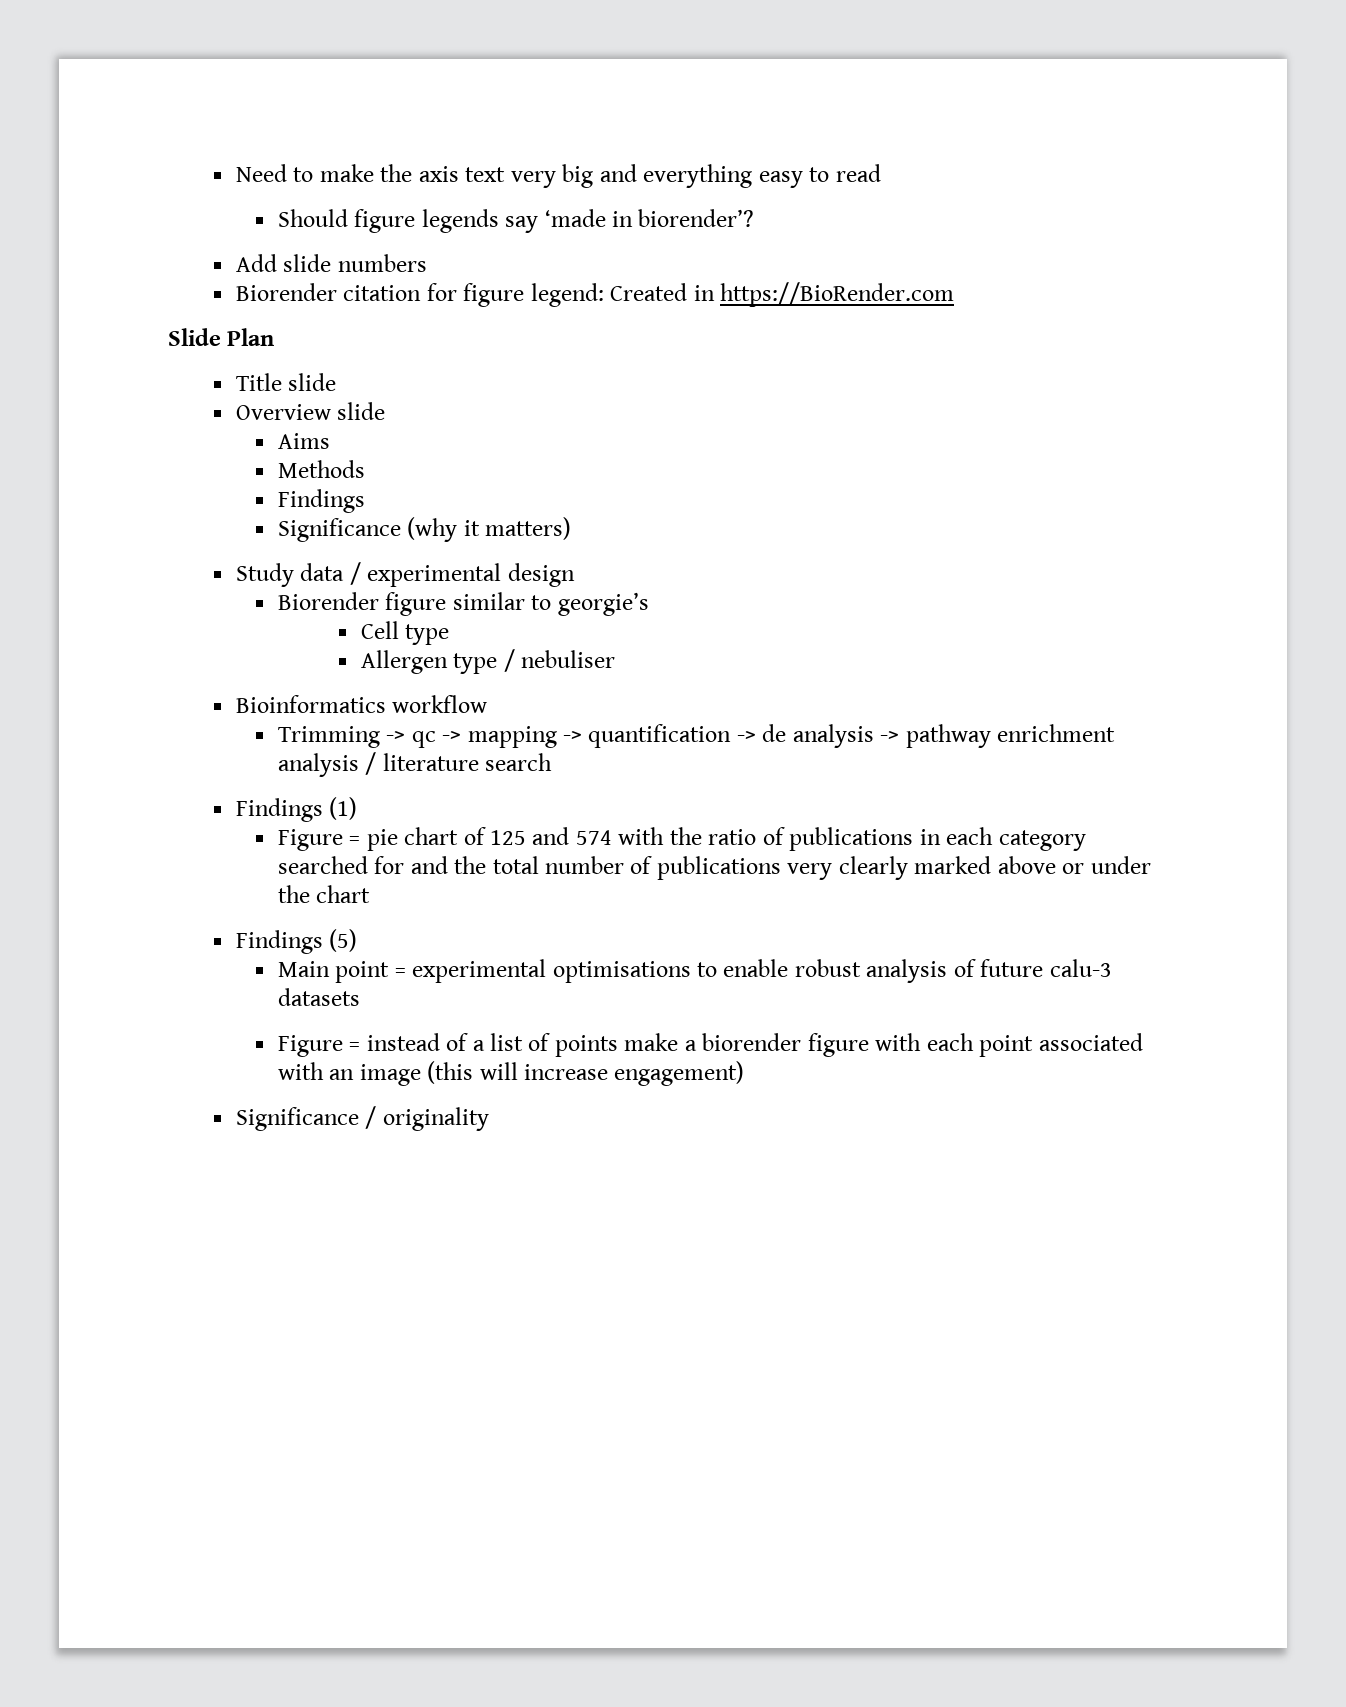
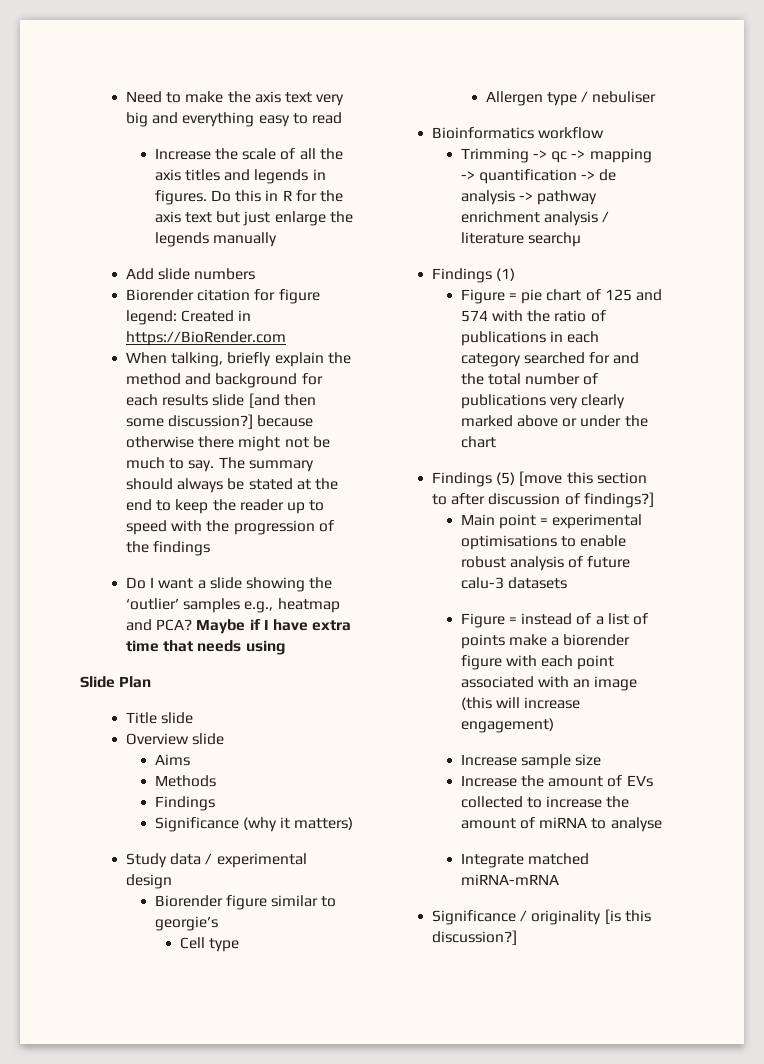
- Should figure legends say ‘made in biorender’?
+ Increase the scale of all the axis titles and legends in figures. Do this in R for the axis text but just enlarge the legends manually
+ When talking, briefly explain the method and background for each results slide [and then some discussion?] because otherwise there might not be much to say. The summary should always be stated at the end to keep the reader up to speed with the progression of the findings
+ Do I want a slide showing the ‘outlier’ samples e.g., heatmap and PCA? Maybe if I have extra time that needs using
- Trimming -> qc -> mapping -> quantification -> de analysis -> pathway enrichment analysis / literature search
+ Trimming -> qc -> mapping -> quantification -> de analysis -> pathway enrichment analysis / literature searchµ
- Findings (5)
+ Findings (5) [move this section to after discussion of findings?]
+ Increase sample size
+ Increase the amount of EVs collected to increase the amount of miRNA to analyse
+ Integrate matched miRNA-mRNA
- Significance / originality
+ Significance / originality [is this discussion?]

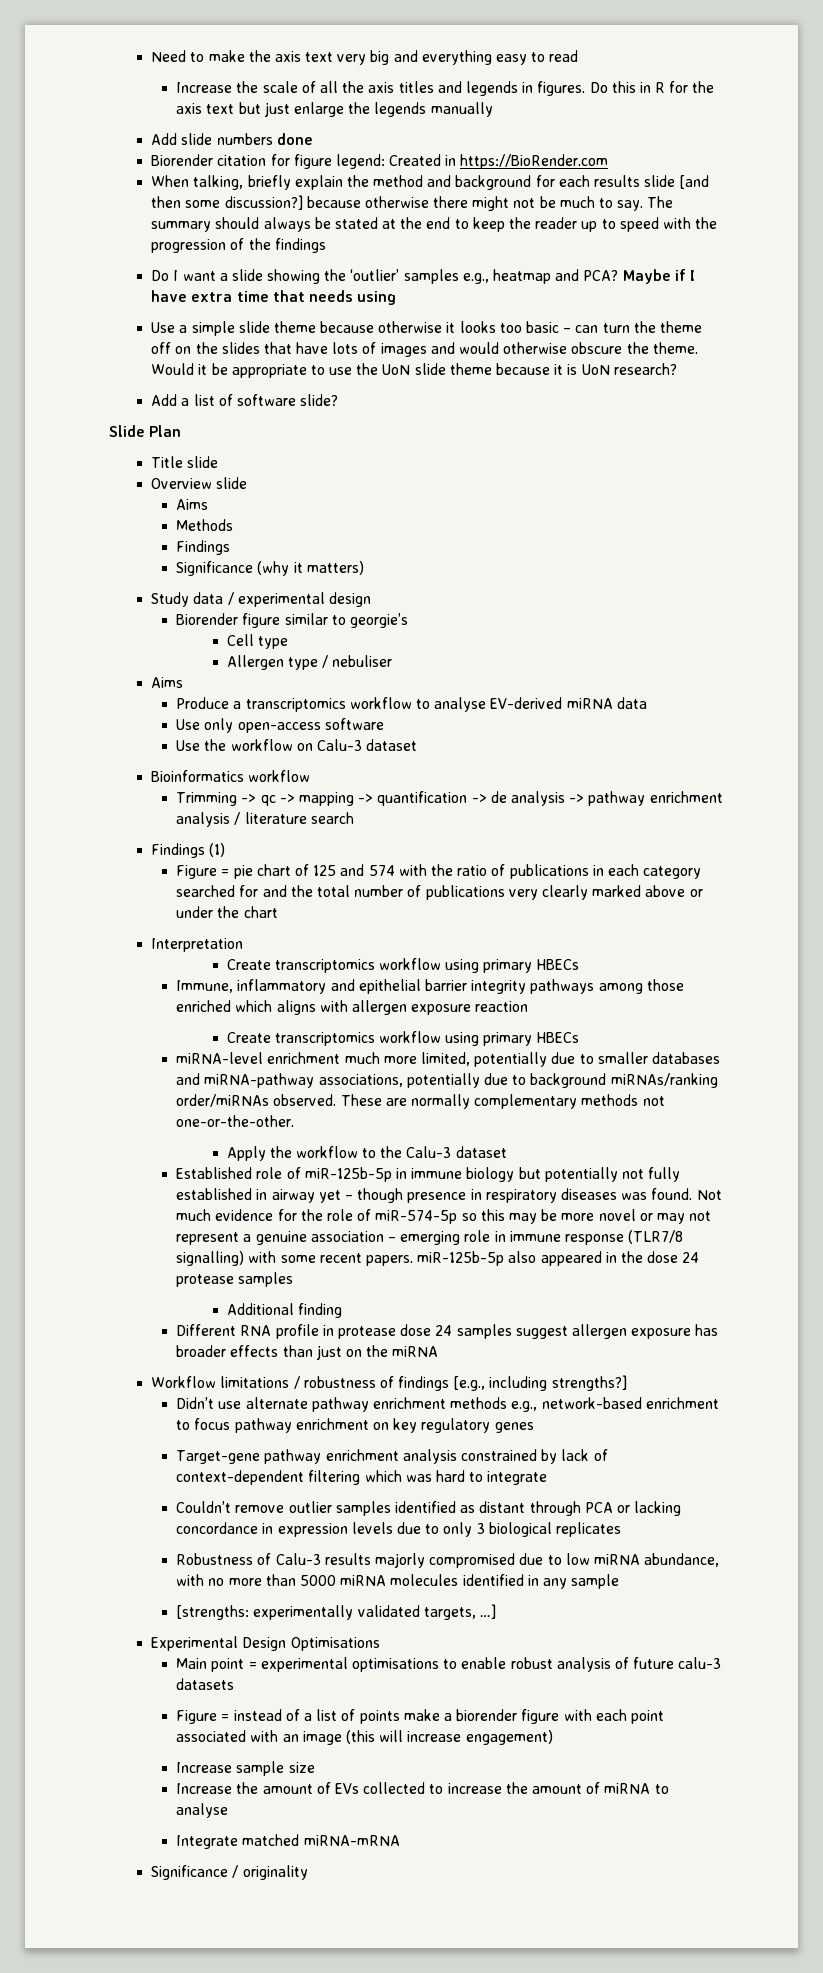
- Add slide numbers
+ Add slide numbers done
+ Use a simple slide theme because otherwise it looks too basic – can turn the theme off on the slides that have lots of images and would otherwise obscure the theme. Would it be appropriate to use the UoN slide theme because it is UoN research?
+ Add a list of software slide?
  Allergen type / nebuliser
+ Aims
+ Produce a transcriptomics workflow to analyse EV-derived miRNA data
+ Use only open-access software
+ Use the workflow on Calu-3 dataset
- Trimming -> qc -> mapping -> quantification -> de analysis -> pathway enrichment analysis / literature searchµ
+ Trimming -> qc -> mapping -> quantification -> de analysis -> pathway enrichment analysis / literature search
- Findings (5) [move this section to after discussion of findings?]
+ Interpretation
+ Create transcriptomics workflow using primary HBECs
+ Immune, inflammatory and epithelial barrier integrity pathways among those enriched which aligns with allergen exposure reaction
+ Create transcriptomics workflow using primary HBECs
+ miRNA-level enrichment much more limited, potentially due to smaller databases and miRNA-pathway associations, potentially due to background miRNAs/ranking order/miRNAs observed. These are normally complementary methods not one-or-the-other.
+ Apply the workflow to the Calu-3 dataset
+ Established role of miR-125b-5p in immune biology but potentially not fully established in airway yet – though presence in respiratory diseases was found. Not much evidence for the role of miR-574-5p so this may be more novel or may not represent a genuine association – emerging role in immune response (TLR7/8 signalling) with some recent papers. miR-125b-5p also appeared in the dose 24 protease samples
+ Additional finding
+ Different RNA profile in protease dose 24 samples suggest allergen exposure has broader effects than just on the miRNA
+ Workflow limitations / robustness of findings [e.g., including strengths?]
+ Didn’t use alternate pathway enrichment methods e.g., network-based enrichment to focus pathway enrichment on key regulatory genes
+ Target-gene pathway enrichment analysis constrained by lack of context-dependent filtering which was hard to integrate
+ Couldn’t remove outlier samples identified as distant through PCA or lacking concordance in expression levels due to only 3 biological replicates
+ Robustness of Calu-3 results majorly compromised due to low miRNA abundance, with no more than 5000 miRNA molecules identified in any sample
+ [strengths: experimentally validated targets, …]
+ Experimental Design Optimisations
- Significance / originality [is this discussion?]
+ Significance / originality

